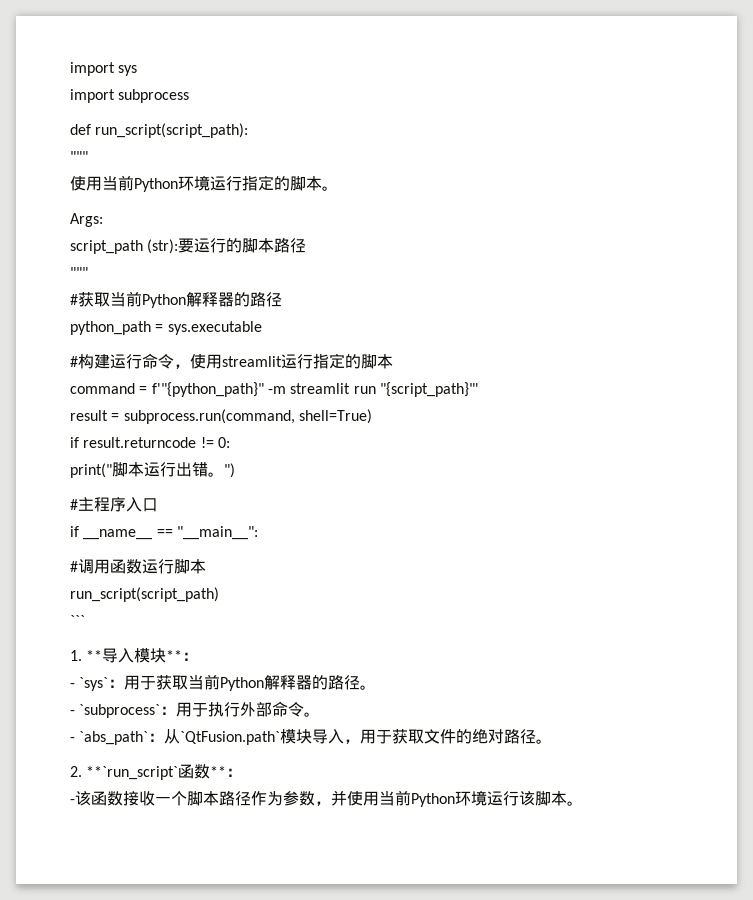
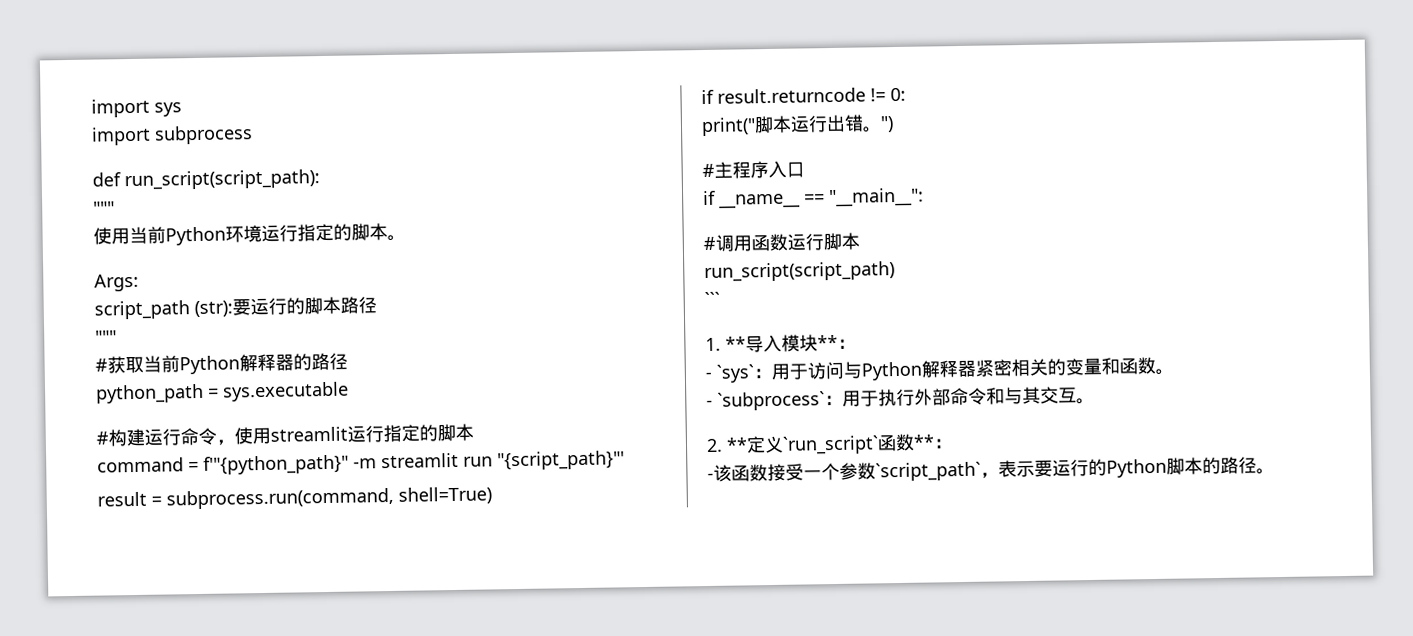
- - `sys`：用于获取当前Python解释器的路径。
+ - `sys`：用于访问与Python解释器紧密相关的变量和函数。
- - `subprocess`：用于执行外部命令。
- - `abs_path`：从`QtFusion.path`模块导入，用于获取文件的绝对路径。
+ - `subprocess`：用于执行外部命令和与其交互。
- 2. **`run_script`函数**：
+ 2. **定义`run_script`函数**：
- -该函数接收一个脚本路径作为参数，并使用当前Python环境运行该脚本。
+ -该函数接受一个参数`script_path`，表示要运行的Python脚本的路径。

